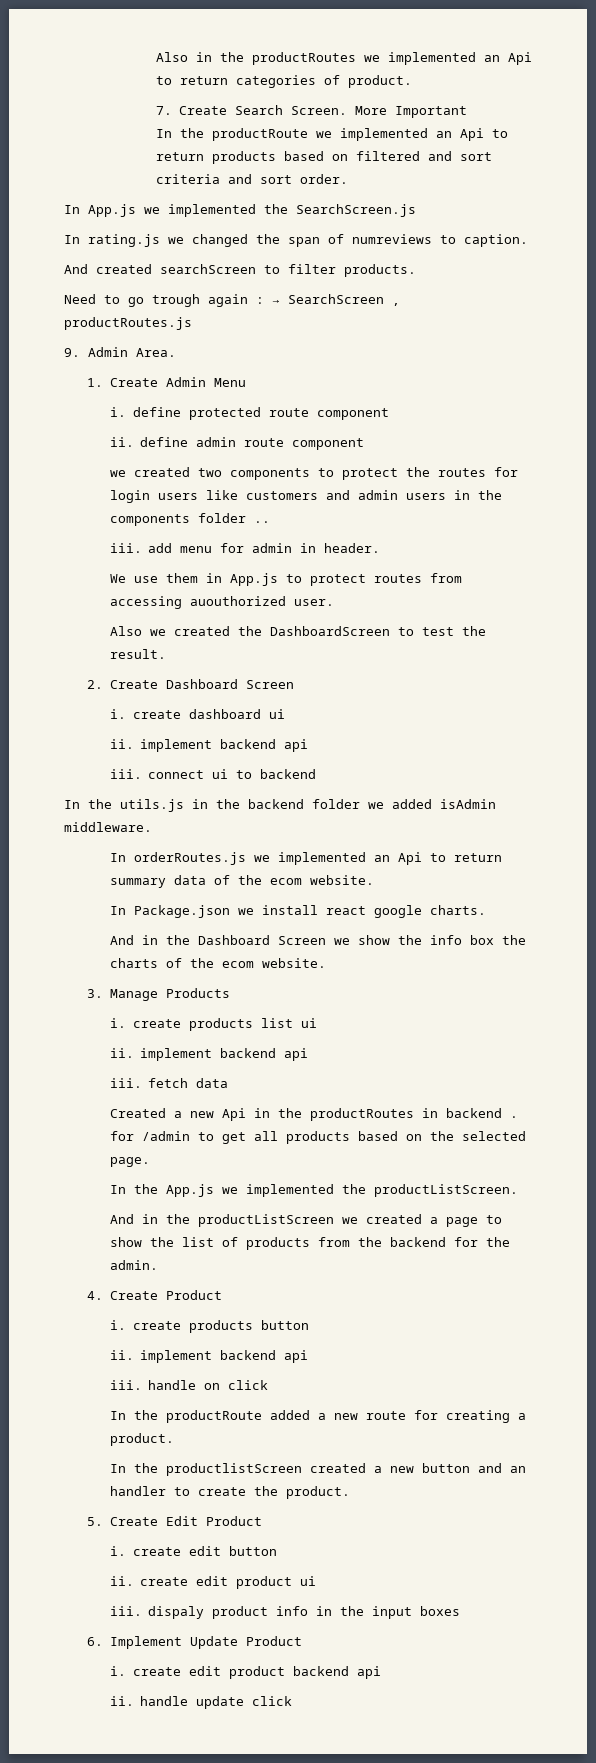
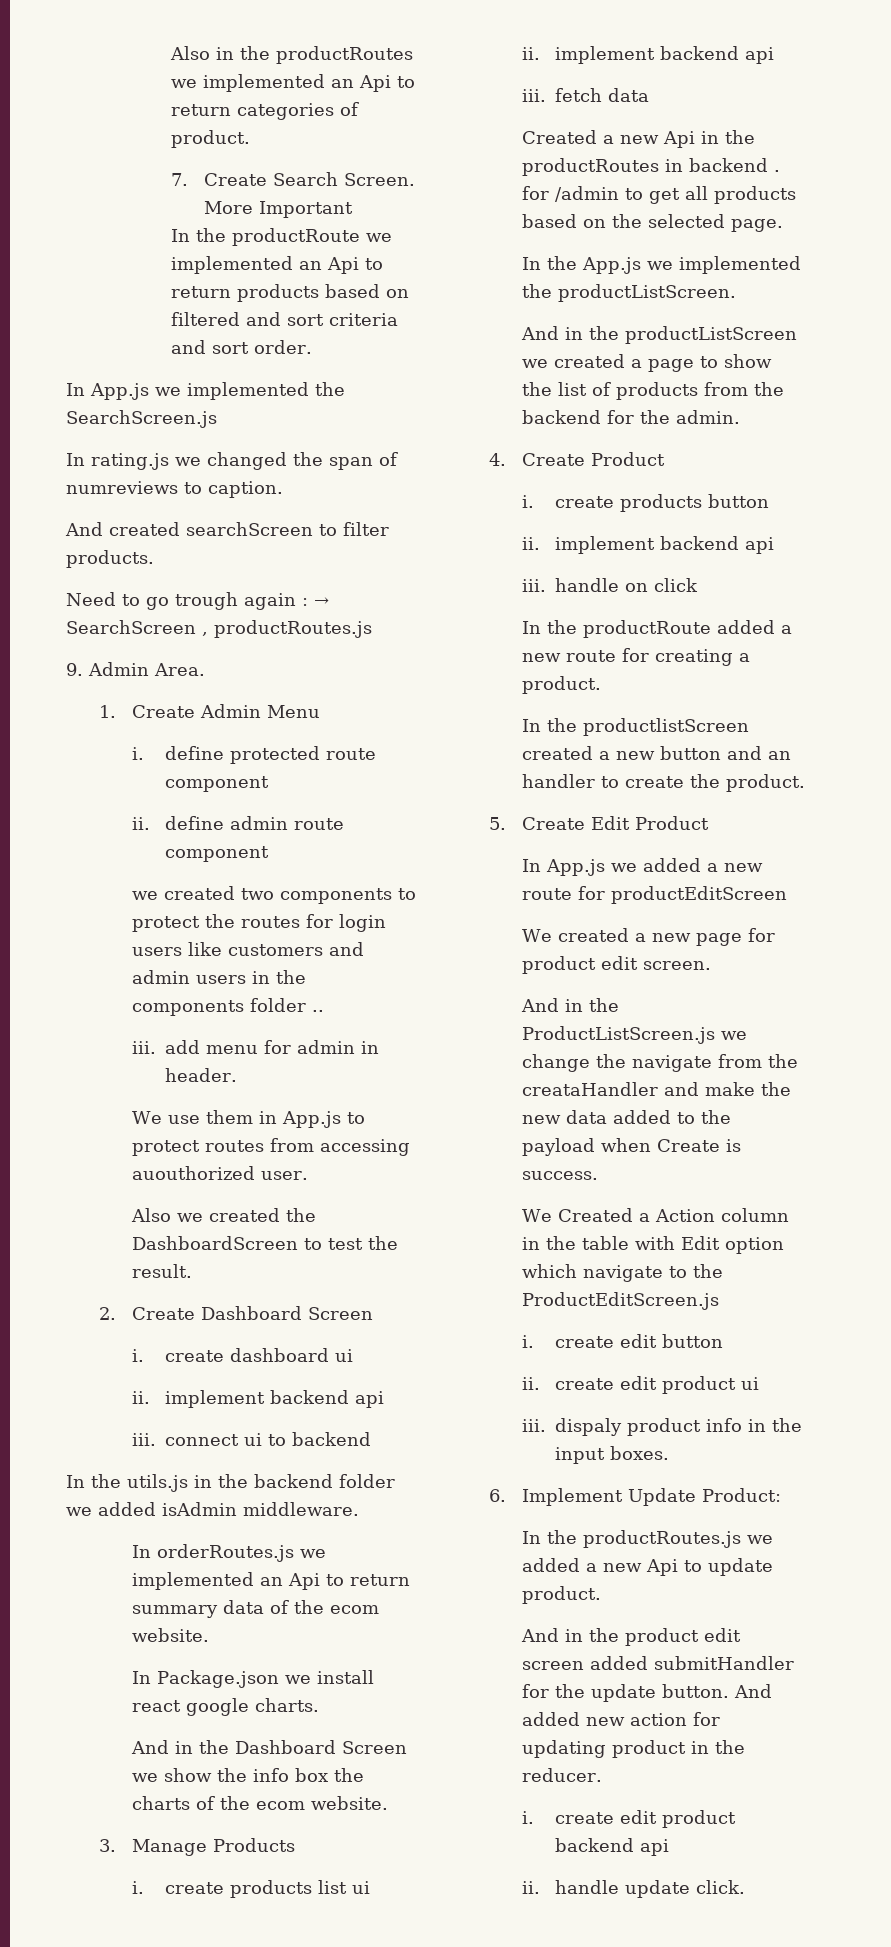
+ In App.js we added a new route for productEditScreen
+ We created a new page for product edit screen.
+ And in the ProductListScreen.js we change the navigate from the creataHandler and make the new data added to the payload when Create is success.
+ We Created a Action column in the table with Edit option which navigate to the ProductEditScreen.js
- iii. dispaly product info in the input boxes
+ iii. dispaly product info in the input boxes.
- 6. Implement Update Product
+ 6. Implement Update Product:
+ In the productRoutes.js we added a new Api to update product.
+ And in the product edit screen added submitHandler for the update button. And added new action for updating product in the reducer.
- ii. handle update click
+ ii. handle update click.

